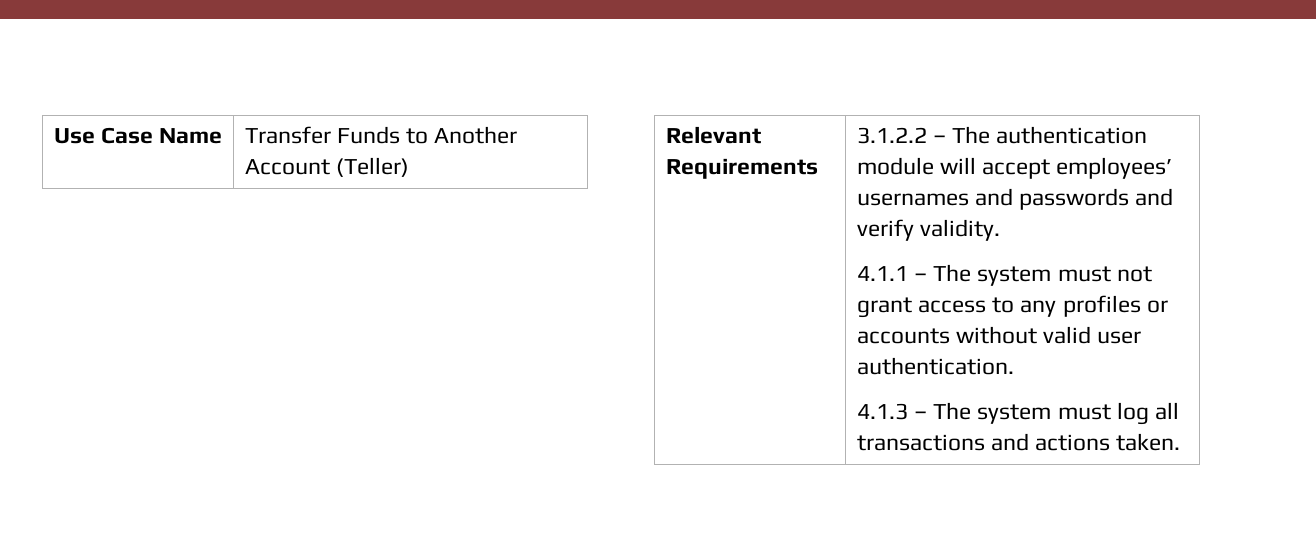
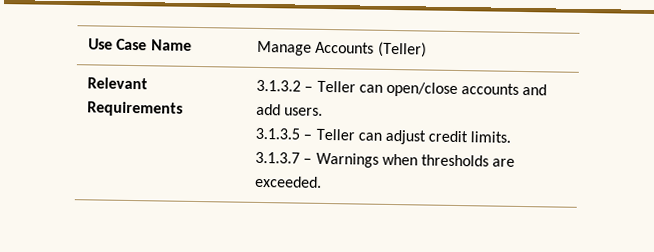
- Use Case Name | Transfer Funds to Another Account (Teller)
- Relevant Requirements | 3.1.2.2 – The authentication module will accept employees’ usernames and passwords and verify validity.
- 4.1.1 – The system must not grant access to any profiles or accounts without valid user authentication.
- 4.1.3 – The system must log all transactions and actions taken.
+ Use Case Name | Manage Accounts (Teller)
+ Relevant Requirements | 3.1.3.2 – Teller can open/close accounts and add users.
+ 3.1.3.5 – Teller can adjust credit limits.
+ 3.1.3.7 – Warnings when thresholds are exceeded.

